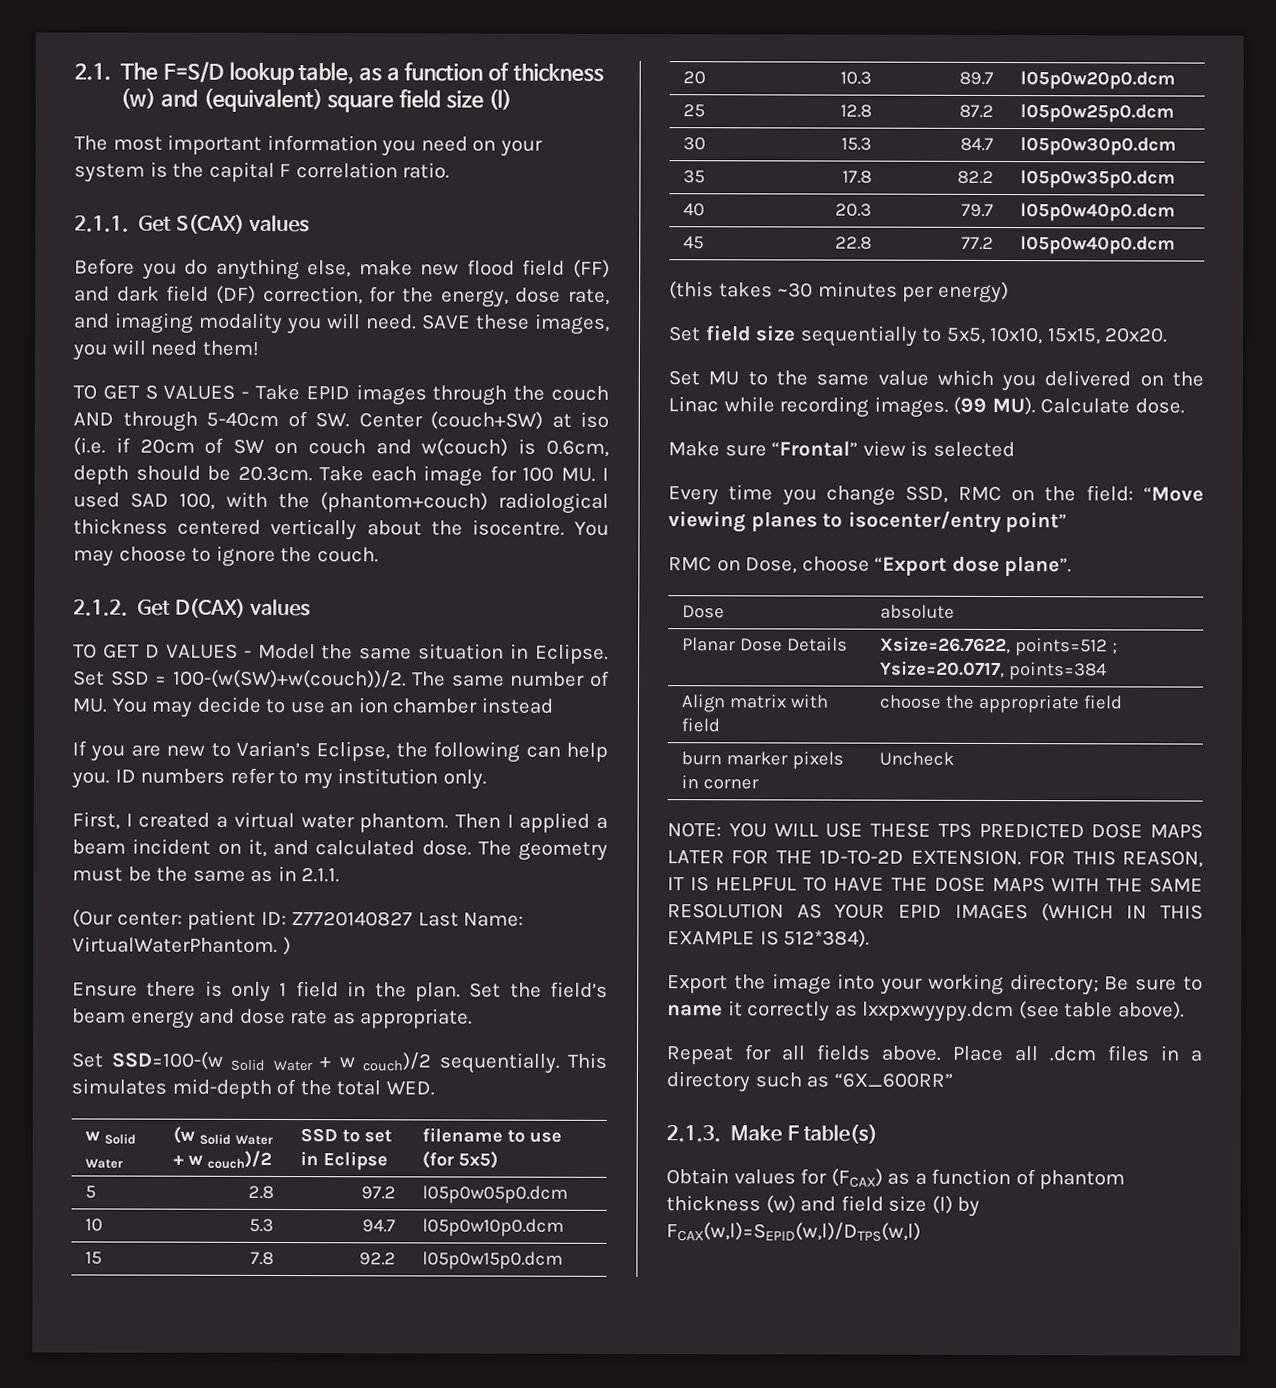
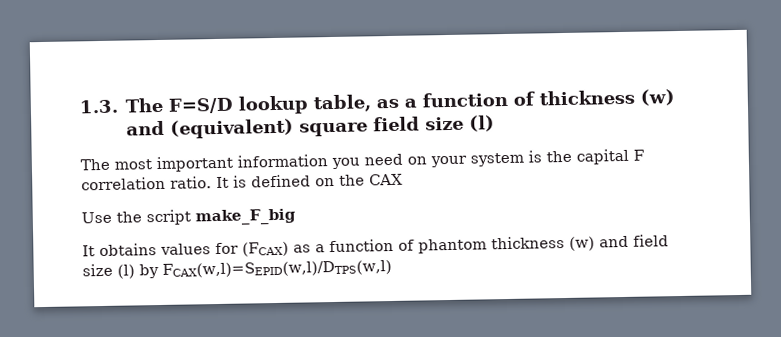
- 2.1. The F=S/D lookup table, as a function of thickness (w) and (equivalent) square field size (l)
+ 1.3. The F=S/D lookup table, as a function of thickness (w) and (equivalent) square field size (l)
- The most important information you need on your system is the capital F correlation ratio.
- 2.1.1. Get S(CAX) values
- Before you do anything else, make new flood field (FF) and dark field (DF) correction, for the energy, dose rate, and imaging modality you will need. SAVE these images, you will need them!
- TO GET S VALUES - Take EPID images through the couch AND through 5-40cm of SW. Center (couch+SW) at iso (i.e. if 20cm of SW on couch and w(couch) is 0.6cm, depth should be 20.3cm. Take each image for 100 MU. I used SAD 100, with the (phantom+couch) radiological thickness centered vertically about the isocentre. You may choose to ignore the couch.
- 2.1.2. Get D(CAX) values
- TO GET D VALUES - Model the same situation in Eclipse. Set SSD = 100-(w(SW)+w(couch))/2. The same number of MU. You may decide to use an ion chamber instead
- If you are new to Varian’s Eclipse, the following can help you. ID numbers refer to my institution only.
- First, I created a virtual water phantom. Then I applied a beam incident on it, and calculated dose. The geometry must be the same as in 2.1.1.
- (Our center: patient ID: Z7720140827 Last Name: VirtualWaterPhantom. )
- Ensure there is only 1 field in the plan. Set the field’s beam energy and dose rate as appropriate.
- Set SSD=100-(w Solid Water + w couch)/2 sequentially. This simulates mid-depth of the total WED.
- w Solid Water | (w Solid Water + w couch)/2 | SSD to set in Eclipse | filename to use (for 5x5)
- 5 | 2.8 | 97.2 | l05p0w05p0.dcm
- 10 | 5.3 | 94.7 | l05p0w10p0.dcm
- 15 | 7.8 | 92.2 | l05p0w15p0.dcm
- 20 | 10.3 | 89.7 | l05p0w20p0.dcm
- 25 | 12.8 | 87.2 | l05p0w25p0.dcm
- 30 | 15.3 | 84.7 | l05p0w30p0.dcm
- 35 | 17.8 | 82.2 | l05p0w35p0.dcm
- 40 | 20.3 | 79.7 | l05p0w40p0.dcm
- 45 | 22.8 | 77.2 | l05p0w40p0.dcm
- (this takes ~30 minutes per energy)
- Set field size sequentially to 5x5, 10x10, 15x15, 20x20.
- Set MU to the same value which you delivered on the Linac while recording images. (99 MU). Calculate dose.
- Make sure “Frontal” view is selected
- Every time you change SSD, RMC on the field: “Move viewing planes to isocenter/entry point”
- RMC on Dose, choose “Export dose plane”.
- Dose | absolute
- Planar Dose Details | Xsize=26.7622, points=512 ; Ysize=20.0717, points=384
- Align matrix with field | choose the appropriate field
- burn marker pixels in corner | Uncheck
- NOTE: YOU WILL USE THESE TPS PREDICTED DOSE MAPS LATER FOR THE 1D-TO-2D EXTENSION. FOR THIS REASON, IT IS HELPFUL TO HAVE THE DOSE MAPS WITH THE SAME RESOLUTION AS YOUR EPID IMAGES (WHICH IN THIS EXAMPLE IS 512*384).
- Export the image into your working directory; Be sure to name it correctly as lxxpxwyypy.dcm (see table above).
- Repeat for all fields above. Place all .dcm files in a directory such as “6X_600RR”
- 2.1.3. Make F table(s)
- Obtain values for (FCAX) as a function of phantom thickness (w) and field size (l) by FCAX(w,l)=SEPID(w,l)/DTPS(w,l)
+ The most important information you need on your system is the capital F correlation ratio. It is defined on the CAX
+ Use the script make_F_big
+ It obtains values for (FCAX) as a function of phantom thickness (w) and field size (l) by FCAX(w,l)=SEPID(w,l)/DTPS(w,l)

